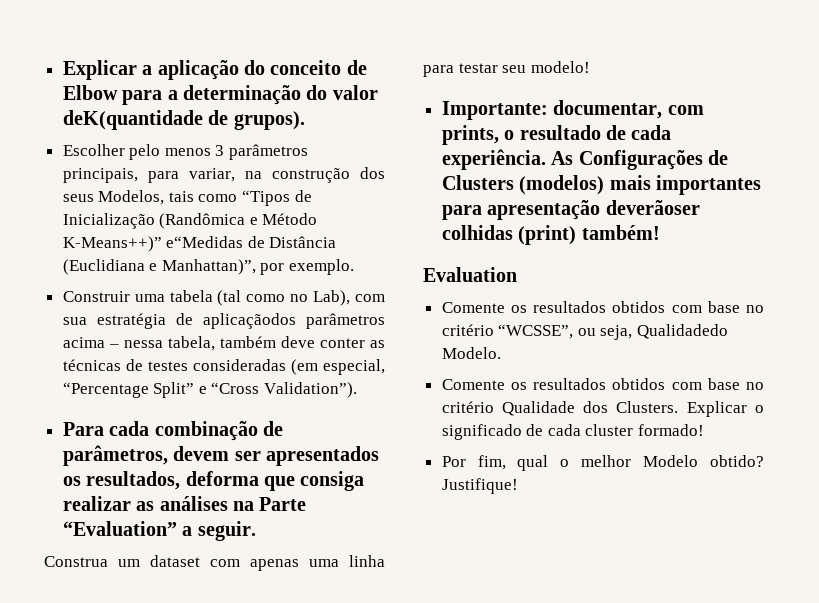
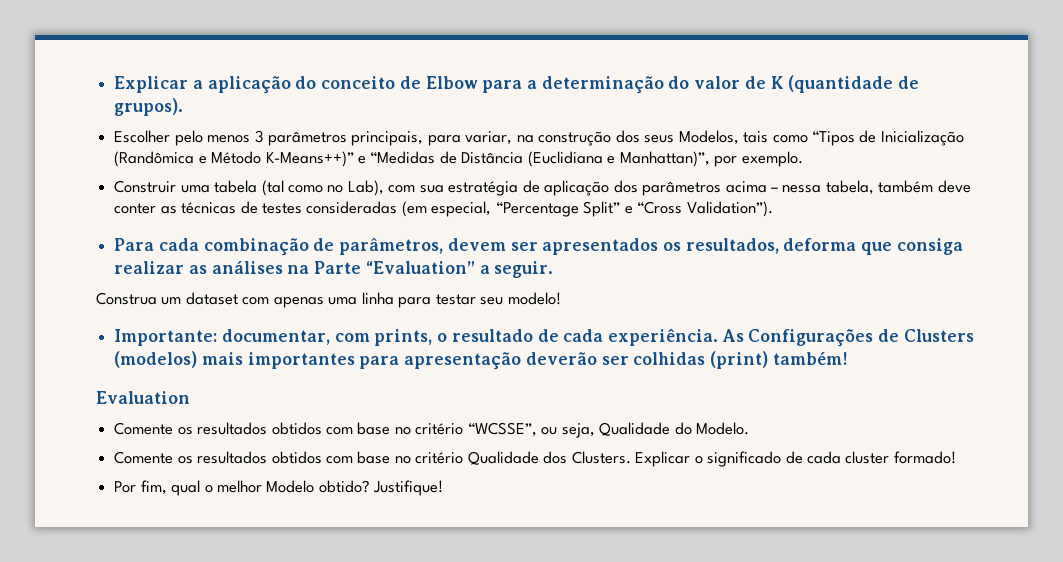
- Explicar a aplicação do conceito de Elbow para a determinação do valor deK(quantidade de grupos).
+ Explicar a aplicação do conceito de Elbow para a determinação do valor de K (quantidade de grupos).
- Escolher pelo menos 3 parâmetros principais, para variar, na construção dos seus Modelos, tais como “Tipos de Inicialização (Randômica e Método K-Means++)” e“Medidas de Distância (Euclidiana e Manhattan)”, por exemplo.
+ Escolher pelo menos 3 parâmetros principais, para variar, na construção dos seus Modelos, tais como “Tipos de Inicialização (Randômica e Método K-Means++)” e “Medidas de Distância (Euclidiana e Manhattan)”, por exemplo.
- Construir uma tabela (tal como no Lab), com sua estratégia de aplicaçãodos parâmetros acima – nessa tabela, também deve conter as técnicas de testes consideradas (em especial, “Percentage Split” e “Cross Validation”).
+ Construir uma tabela (tal como no Lab), com sua estratégia de aplicação dos parâmetros acima – nessa tabela, também deve conter as técnicas de testes consideradas (em especial, “Percentage Split” e “Cross Validation”).
- As Configurações de Clusters (modelos) mais importantes para apresentação deverãoser colhidas (print) também!
+ As Configurações de Clusters (modelos) mais importantes para apresentação deverão ser colhidas (print) também!
- Comente os resultados obtidos com base no critério “WCSSE”, ou seja, Qualidadedo Modelo.
+ Comente os resultados obtidos com base no critério “WCSSE”, ou seja, Qualidade do Modelo.

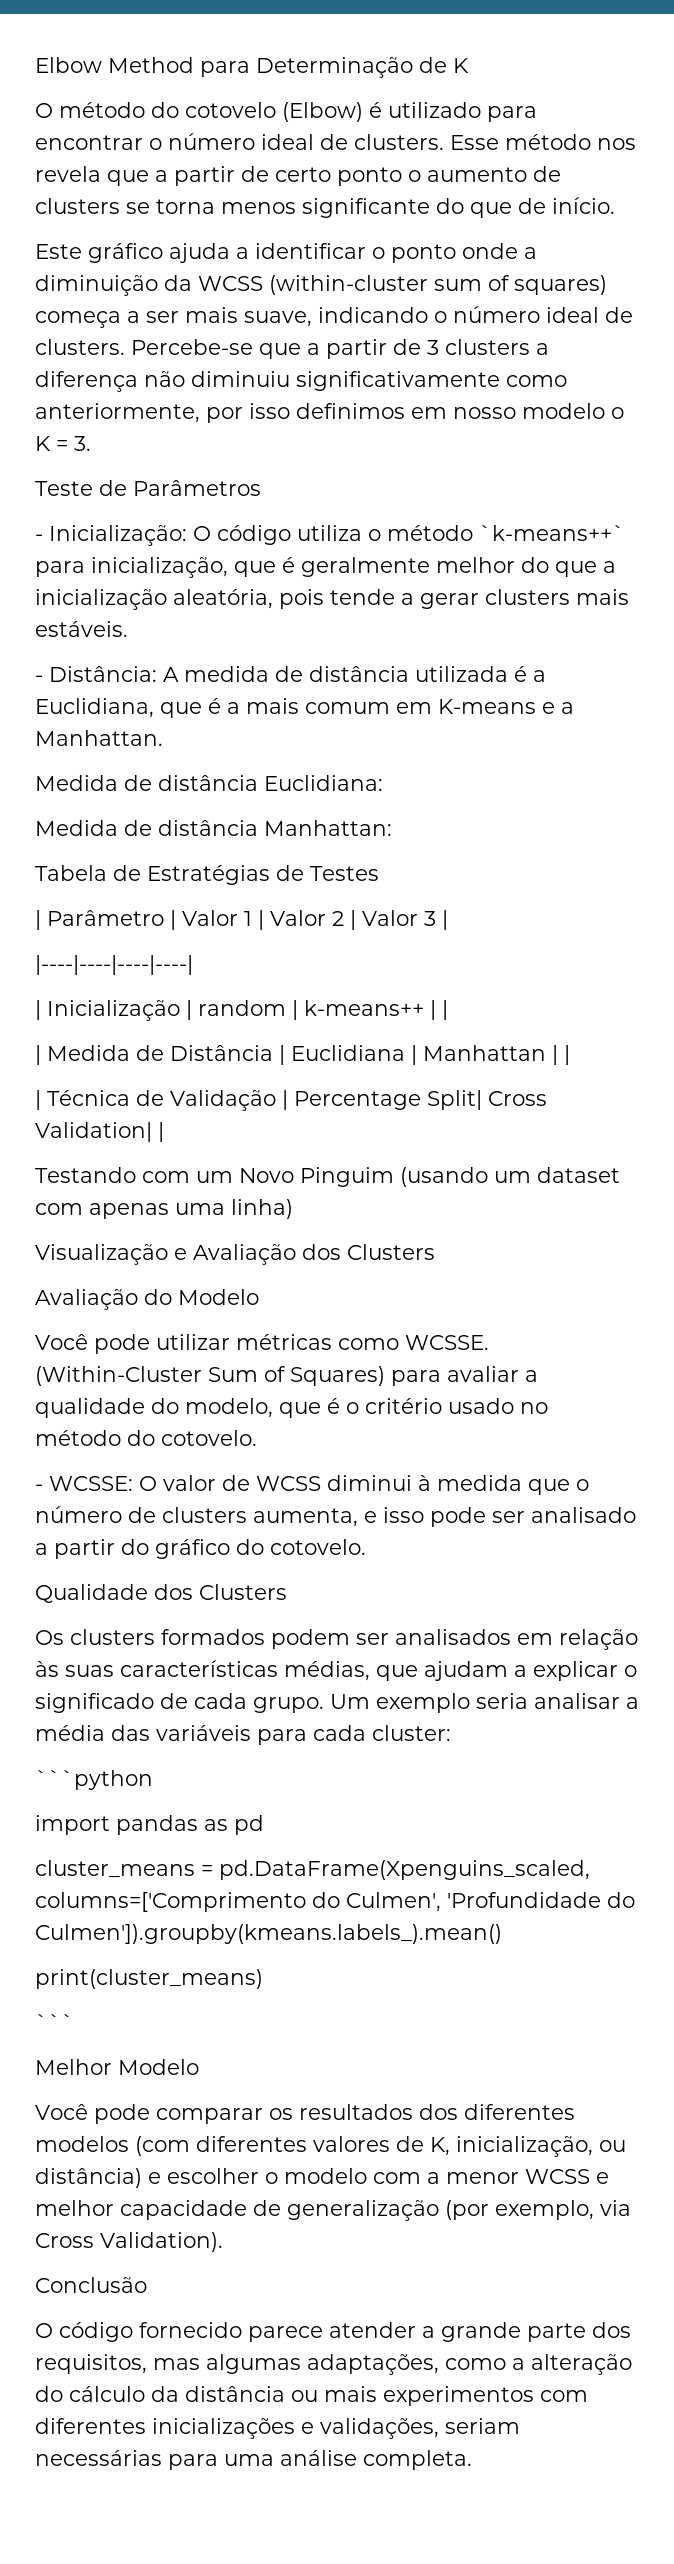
- Explicar a aplicação do conceito de Elbow para a determinação do valor de K (quantidade de grupos).
- Escolher pelo menos 3 parâmetros principais, para variar, na construção dos seus Modelos, tais como “Tipos de Inicialização (Randômica e Método K-Means++)” e “Medidas de Distância (Euclidiana e Manhattan)”, por exemplo.
- Construir uma tabela (tal como no Lab), com sua estratégia de aplicação dos parâmetros acima – nessa tabela, também deve conter as técnicas de testes consideradas (em especial, “Percentage Split” e “Cross Validation”).
- Para cada combinação de parâmetros, devem ser apresentados os resultados, deforma que consiga realizar as análises na Parte “Evaluation” a seguir.
- Construa um dataset com apenas uma linha para testar seu modelo!
- Importante: documentar, com prints, o resultado de cada experiência. As Configurações de Clusters (modelos) mais importantes para apresentação deverão ser colhidas (print) também!
- Evaluation
- Comente os resultados obtidos com base no critério “WCSSE”, ou seja, Qualidade do Modelo.
- Comente os resultados obtidos com base no critério Qualidade dos Clusters. Explicar o significado de cada cluster formado!
- Por fim, qual o melhor Modelo obtido? Justifique!
+ Elbow Method para Determinação de K
+ O método do cotovelo (Elbow) é utilizado para encontrar o número ideal de clusters. Esse método nos revela que a partir de certo ponto o aumento de clusters se torna menos significante do que de início.
+ Este gráfico ajuda a identificar o ponto onde a diminuição da WCSS (within-cluster sum of squares) começa a ser mais suave, indicando o número ideal de clusters. Percebe-se que a partir de 3 clusters a diferença não diminuiu significativamente como anteriormente, por isso definimos em nosso modelo o K = 3.
+ Teste de Parâmetros
+ - Inicialização: O código utiliza o método `k-means++` para inicialização, que é geralmente melhor do que a inicialização aleatória, pois tende a gerar clusters mais estáveis.
+ - Distância: A medida de distância utilizada é a Euclidiana, que é a mais comum em K-means e a Manhattan.
+ Medida de distância Euclidiana:
+ Medida de distância Manhattan:
+ Tabela de Estratégias de Testes
+ | Parâmetro | Valor 1 | Valor 2 | Valor 3 |
+ |----|----|----|----|
+ | Inicialização | random | k-means++ | |
+ | Medida de Distância | Euclidiana | Manhattan | |
+ | Técnica de Validação | Percentage Split| Cross Validation| |
+ Testando com um Novo Pinguim (usando um dataset com apenas uma linha)
+ Visualização e Avaliação dos Clusters
+ Avaliação do Modelo
+ Você pode utilizar métricas como WCSSE. (Within-Cluster Sum of Squares) para avaliar a qualidade do modelo, que é o critério usado no método do cotovelo.
+ - WCSSE: O valor de WCSS diminui à medida que o número de clusters aumenta, e isso pode ser analisado a partir do gráfico do cotovelo.
+ Qualidade dos Clusters
+ Os clusters formados podem ser analisados em relação às suas características médias, que ajudam a explicar o significado de cada grupo. Um exemplo seria analisar a média das variáveis para cada cluster:
+ ```python
+ import pandas as pd
+ cluster_means = pd.DataFrame(Xpenguins_scaled, columns=['Comprimento do Culmen', 'Profundidade do Culmen']).groupby(kmeans.labels_).mean()
+ print(cluster_means)
+ ```
+ Melhor Modelo
+ Você pode comparar os resultados dos diferentes modelos (com diferentes valores de K, inicialização, ou distância) e escolher o modelo com a menor WCSS e melhor capacidade de generalização (por exemplo, via Cross Validation).
+ Conclusão
+ O código fornecido parece atender a grande parte dos requisitos, mas algumas adaptações, como a alteração do cálculo da distância ou mais experimentos com diferentes inicializações e validações, seriam necessárias para uma análise completa.

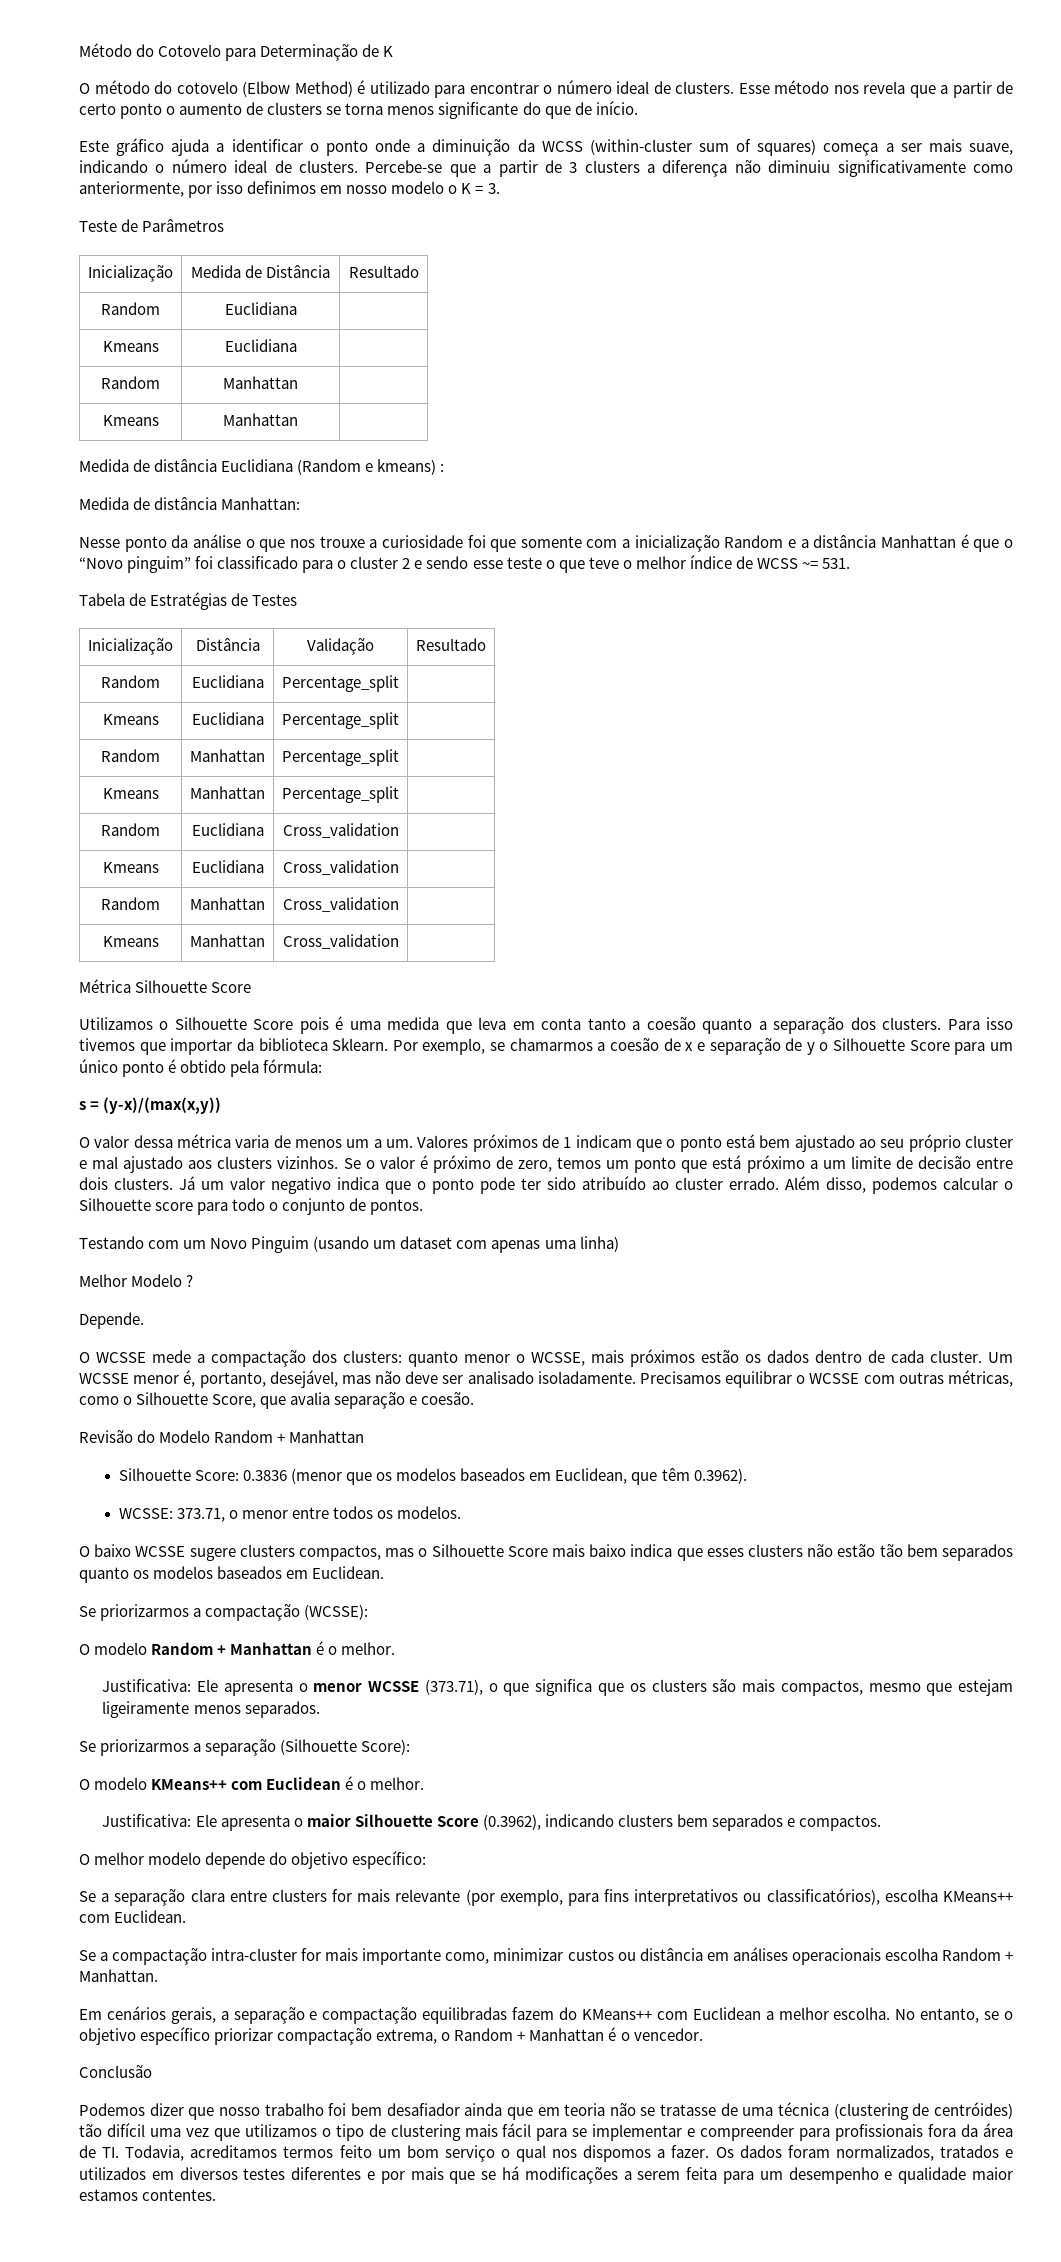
- Elbow Method para Determinação de K
+ Método do Cotovelo para Determinação de K
- O método do cotovelo (Elbow) é utilizado para encontrar o número ideal de clusters.
+ O método do cotovelo (Elbow Method) é utilizado para encontrar o número ideal de clusters.
- - Inicialização: O código utiliza o método `k-means++` para inicialização, que é geralmente melhor do que a inicialização aleatória, pois tende a gerar clusters mais estáveis.
- - Distância: A medida de distância utilizada é a Euclidiana, que é a mais comum em K-means e a Manhattan.
- Medida de distância Euclidiana:
+ Inicialização | Medida de Distância | Resultado
+ Random | Euclidiana |
+ Kmeans | Euclidiana |
+ Random | Manhattan |
+ Kmeans | Manhattan |
+ Medida de distância Euclidiana (Random e kmeans) :
  Medida de distância Manhattan:
+ Nesse ponto da análise o que nos trouxe a curiosidade foi que somente com a inicialização Random e a distância Manhattan é que o “Novo pinguim” foi classificado para o cluster 2 e sendo esse teste o que teve o melhor índice de WCSS ~= 531.
- | Parâmetro | Valor 1 | Valor 2 | Valor 3 |
- |----|----|----|----|
- | Inicialização | random | k-means++ | |
- | Medida de Distância | Euclidiana | Manhattan | |
- | Técnica de Validação | Percentage Split| Cross Validation| |
+ Inicialização | Distância | Validação | Resultado
+ Random | Euclidiana | Percentage_split |
+ Kmeans | Euclidiana | Percentage_split |
+ Random | Manhattan | Percentage_split |
+ Kmeans | Manhattan | Percentage_split |
+ Random | Euclidiana | Cross_validation |
+ Kmeans | Euclidiana | Cross_validation |
+ Random | Manhattan | Cross_validation |
+ Kmeans | Manhattan | Cross_validation |
+ Métrica Silhouette Score
+ Utilizamos o Silhouette Score pois é uma medida que leva em conta tanto a coesão quanto a separação dos clusters. Para isso tivemos que importar da biblioteca Sklearn. Por exemplo, se chamarmos a coesão de x e separação de y o Silhouette Score para um único ponto é obtido pela fórmula:
+ s = (y-x)/(max(x,y))
+ O valor dessa métrica varia de menos um a um. Valores próximos de 1 indicam que o ponto está bem ajustado ao seu próprio cluster e mal ajustado aos clusters vizinhos. Se o valor é próximo de zero, temos um ponto que está próximo a um limite de decisão entre dois clusters. Já um valor negativo indica que o ponto pode ter sido atribuído ao cluster errado. Além disso, podemos calcular o Silhouette score para todo o conjunto de pontos.
- Visualização e Avaliação dos Clusters
- Avaliação do Modelo
- Você pode utilizar métricas como WCSSE. (Within-Cluster Sum of Squares) para avaliar a qualidade do modelo, que é o critério usado no método do cotovelo.
- - WCSSE: O valor de WCSS diminui à medida que o número de clusters aumenta, e isso pode ser analisado a partir do gráfico do cotovelo.
- Qualidade dos Clusters
- Os clusters formados podem ser analisados em relação às suas características médias, que ajudam a explicar o significado de cada grupo. Um exemplo seria analisar a média das variáveis para cada cluster:
- ```python
- import pandas as pd
- cluster_means = pd.DataFrame(Xpenguins_scaled, columns=['Comprimento do Culmen', 'Profundidade do Culmen']).groupby(kmeans.labels_).mean()
- print(cluster_means)
- ```
- Melhor Modelo
- Você pode comparar os resultados dos diferentes modelos (com diferentes valores de K, inicialização, ou distância) e escolher o modelo com a menor WCSS e melhor capacidade de generalização (por exemplo, via Cross Validation).
+ Melhor Modelo ?
+ Depende.
+ O WCSSE mede a compactação dos clusters: quanto menor o WCSSE, mais próximos estão os dados dentro de cada cluster. Um WCSSE menor é, portanto, desejável, mas não deve ser analisado isoladamente. Precisamos equilibrar o WCSSE com outras métricas, como o Silhouette Score, que avalia separação e coesão.
+ Revisão do Modelo Random + Manhattan
+ Silhouette Score: 0.3836 (menor que os modelos baseados em Euclidean, que têm 0.3962).
+ WCSSE: 373.71, o menor entre todos os modelos.
+ O baixo WCSSE sugere clusters compactos, mas o Silhouette Score mais baixo indica que esses clusters não estão tão bem separados quanto os modelos baseados em Euclidean.
+ Se priorizarmos a compactação (WCSSE):
+ O modelo Random + Manhattan é o melhor.
+ Justificativa: Ele apresenta o menor WCSSE (373.71), o que significa que os clusters são mais compactos, mesmo que estejam ligeiramente menos separados.
+ Se priorizarmos a separação (Silhouette Score):
+ O modelo KMeans++ com Euclidean é o melhor.
+ Justificativa: Ele apresenta o maior Silhouette Score (0.3962), indicando clusters bem separados e compactos.
+ O melhor modelo depende do objetivo específico:
+ Se a separação clara entre clusters for mais relevante (por exemplo, para fins interpretativos ou classificatórios), escolha KMeans++ com Euclidean.
+ Se a compactação intra-cluster for mais importante como, minimizar custos ou distância em análises operacionais escolha Random + Manhattan.
+ Em cenários gerais, a separação e compactação equilibradas fazem do KMeans++ com Euclidean a melhor escolha. No entanto, se o objetivo específico priorizar compactação extrema, o Random + Manhattan é o vencedor.
  Conclusão
- O código fornecido parece atender a grande parte dos requisitos, mas algumas adaptações, como a alteração do cálculo da distância ou mais experimentos com diferentes inicializações e validações, seriam necessárias para uma análise completa.
+ Podemos dizer que nosso trabalho foi bem desafiador ainda que em teoria não se tratasse de uma técnica (clustering de centróides) tão difícil uma vez que utilizamos o tipo de clustering mais fácil para se implementar e compreender para profissionais fora da área de TI. Todavia, acreditamos termos feito um bom serviço o qual nos dispomos a fazer. Os dados foram normalizados, tratados e utilizados em diversos testes diferentes e por mais que se há modificações a serem feita para um desempenho e qualidade maior estamos contentes.

